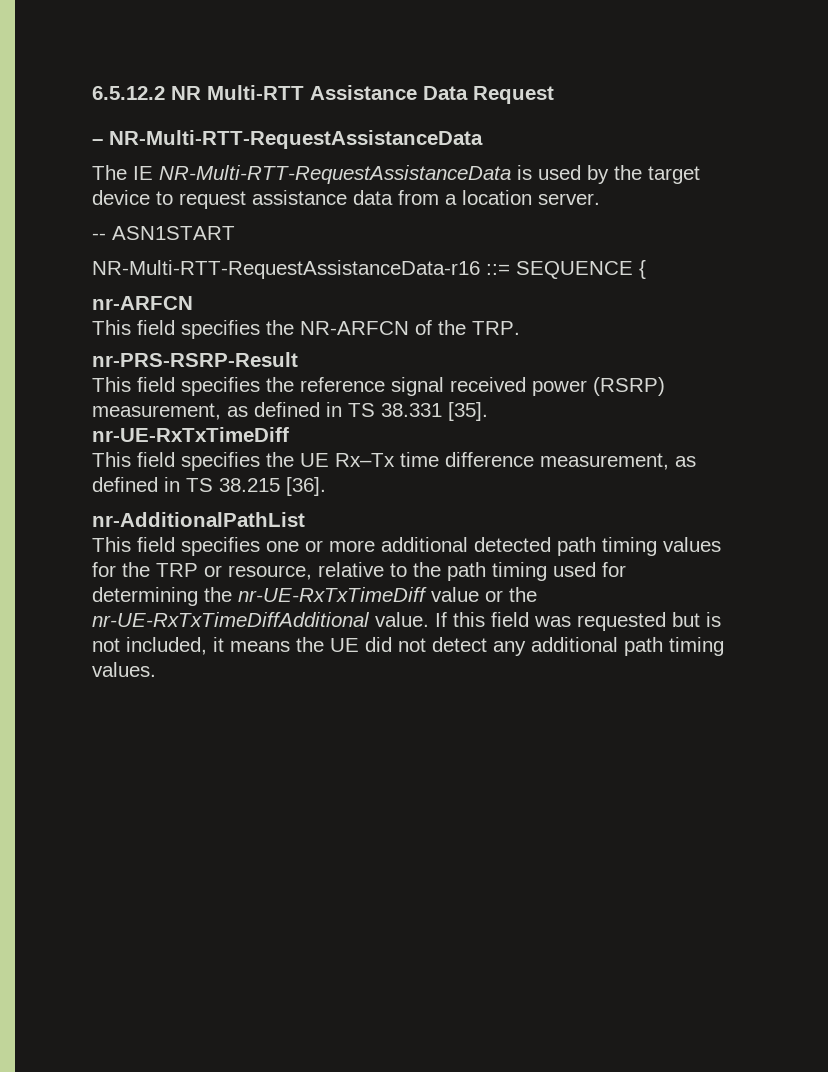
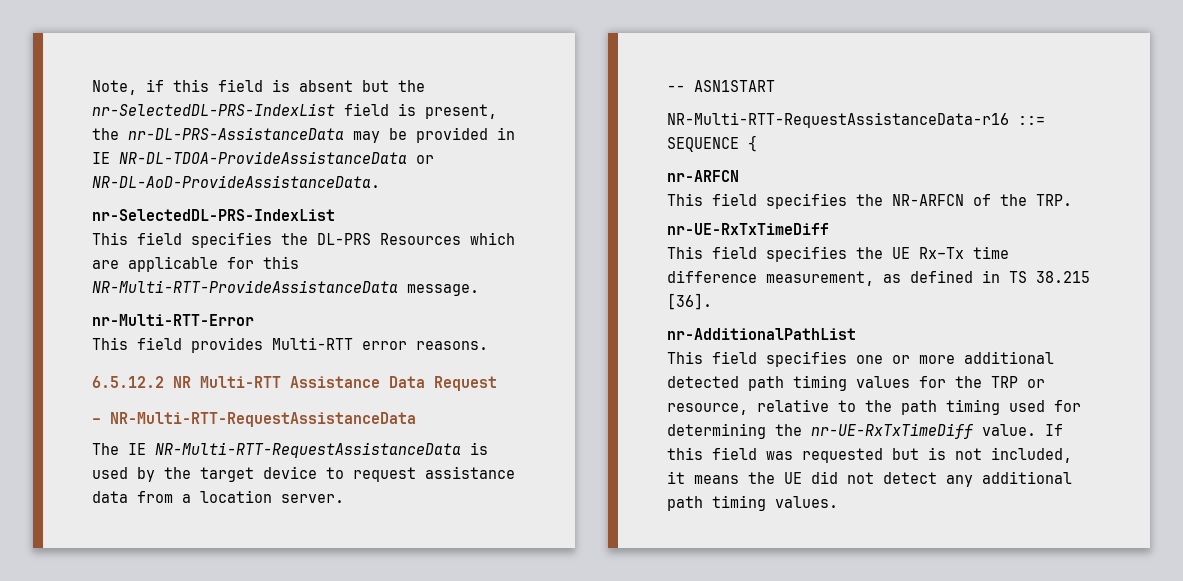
+ Note, if this field is absent but the nr-SelectedDL-PRS-IndexList field is present, the nr-DL-PRS-AssistanceData may be provided in IE NR-DL-TDOA-ProvideAssistanceData or NR-DL-AoD-ProvideAssistanceData.
+ nr-SelectedDL-PRS-IndexList
+ This field specifies the DL-PRS Resources which are applicable for this NR-Multi-RTT-ProvideAssistanceData message.
+ nr-Multi-RTT-Error
+ This field provides Multi-RTT error reasons.
- nr-PRS-RSRP-Result
- This field specifies the reference signal received power (RSRP) measurement, as defined in TS 38.331 [35].
- This field specifies one or more additional detected path timing values for the TRP or resource, relative to the path timing used for determining the nr-UE-RxTxTimeDiff value or the nr-UE-RxTxTimeDiffAdditional value.
+ This field specifies one or more additional detected path timing values for the TRP or resource, relative to the path timing used for determining the nr-UE-RxTxTimeDiff value.

